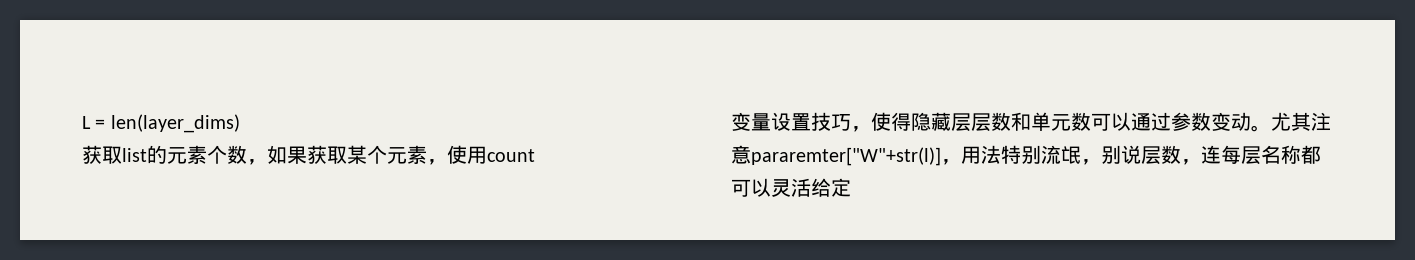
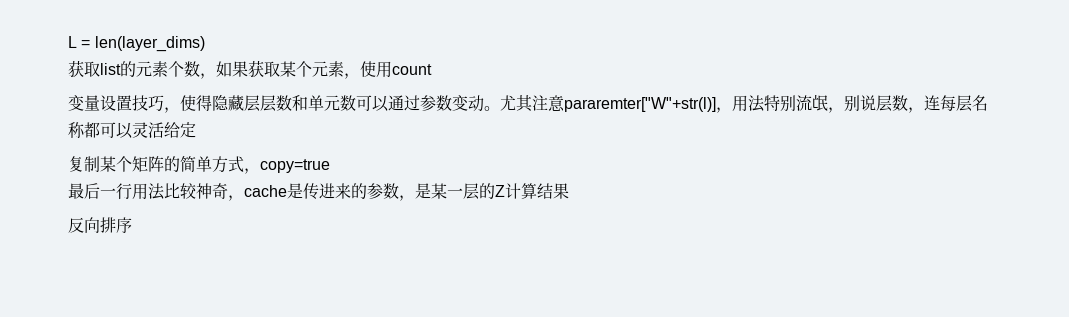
+ 复制某个矩阵的简单方式，copy=true
+ 最后一行用法比较神奇，cache是传进来的参数，是某一层的Z计算结果
+ 反向排序

